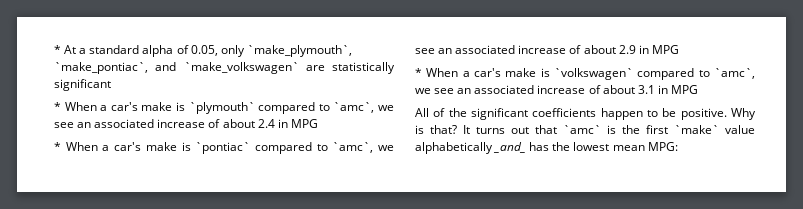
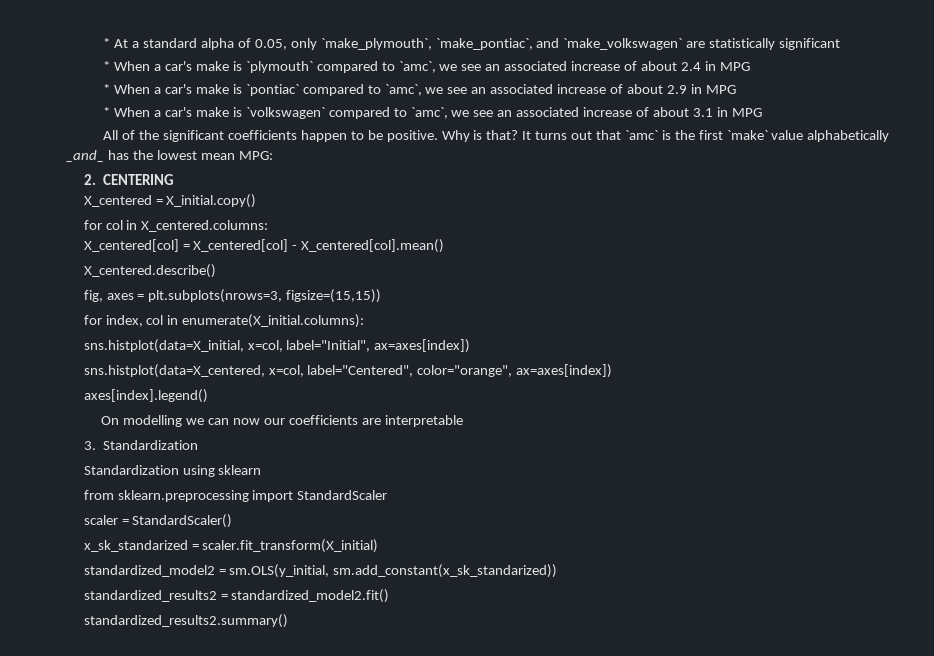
+ 2. CENTERING
+ X_centered = X_initial.copy()
+ for col in X_centered.columns:
+ X_centered[col] = X_centered[col] - X_centered[col].mean()
+ X_centered.describe()
+ fig, axes = plt.subplots(nrows=3, figsize=(15,15))
+ for index, col in enumerate(X_initial.columns):
+ sns.histplot(data=X_initial, x=col, label="Initial", ax=axes[index])
+ sns.histplot(data=X_centered, x=col, label="Centered", color="orange", ax=axes[index])
+ axes[index].legend()
+ On modelling we can now our coefficients are interpretable
+ 3. Standardization
+ Standardization using sklearn
+ from sklearn.preprocessing import StandardScaler
+ scaler = StandardScaler()
+ x_sk_standarized = scaler.fit_transform(X_initial)
+ standardized_model2 = sm.OLS(y_initial, sm.add_constant(x_sk_standarized))
+ standardized_results2 = standardized_model2.fit()
+ standardized_results2.summary()

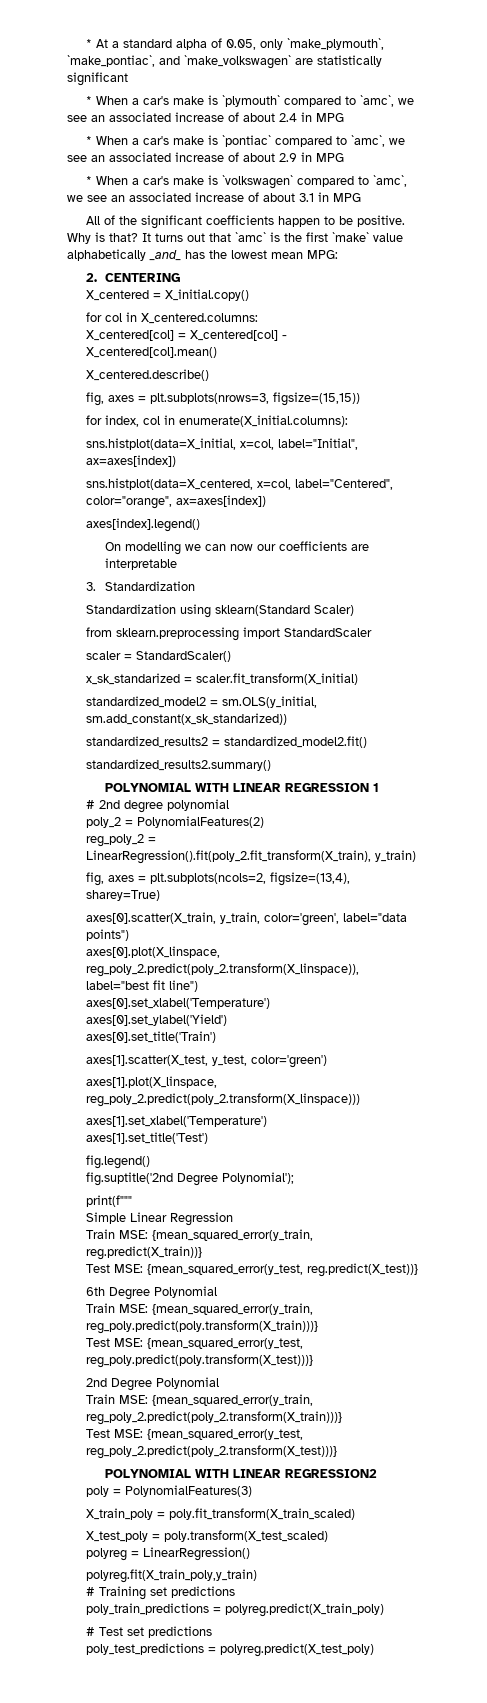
- Standardization using sklearn
+ Standardization using sklearn(Standard Scaler)
+ POLYNOMIAL WITH LINEAR REGRESSION 1
+ # 2nd degree polynomial
+ poly_2 = PolynomialFeatures(2)
+ reg_poly_2 = LinearRegression().fit(poly_2.fit_transform(X_train), y_train)
+ fig, axes = plt.subplots(ncols=2, figsize=(13,4), sharey=True)
+ axes[0].scatter(X_train, y_train, color='green', label="data points")
+ axes[0].plot(X_linspace, reg_poly_2.predict(poly_2.transform(X_linspace)), label="best fit line")
+ axes[0].set_xlabel('Temperature')
+ axes[0].set_ylabel('Yield')
+ axes[0].set_title('Train')
+ axes[1].scatter(X_test, y_test, color='green')
+ axes[1].plot(X_linspace, reg_poly_2.predict(poly_2.transform(X_linspace)))
+ axes[1].set_xlabel('Temperature')
+ axes[1].set_title('Test')
+ fig.legend()
+ fig.suptitle('2nd Degree Polynomial');
+ print(f"""
+ Simple Linear Regression
+ Train MSE: {mean_squared_error(y_train, reg.predict(X_train))}
+ Test MSE: {mean_squared_error(y_test, reg.predict(X_test))}
+ 6th Degree Polynomial
+ Train MSE: {mean_squared_error(y_train, reg_poly.predict(poly.transform(X_train)))}
+ Test MSE: {mean_squared_error(y_test, reg_poly.predict(poly.transform(X_test)))}
+ 2nd Degree Polynomial
+ Train MSE: {mean_squared_error(y_train, reg_poly_2.predict(poly_2.transform(X_train)))}
+ Test MSE: {mean_squared_error(y_test, reg_poly_2.predict(poly_2.transform(X_test)))}
+ POLYNOMIAL WITH LINEAR REGRESSION2
+ poly = PolynomialFeatures(3)
+ X_train_poly = poly.fit_transform(X_train_scaled)
+ X_test_poly = poly.transform(X_test_scaled)
+ polyreg = LinearRegression()
+ polyreg.fit(X_train_poly,y_train)
+ # Training set predictions
+ poly_train_predictions = polyreg.predict(X_train_poly)
+ # Test set predictions
+ poly_test_predictions = polyreg.predict(X_test_poly)

